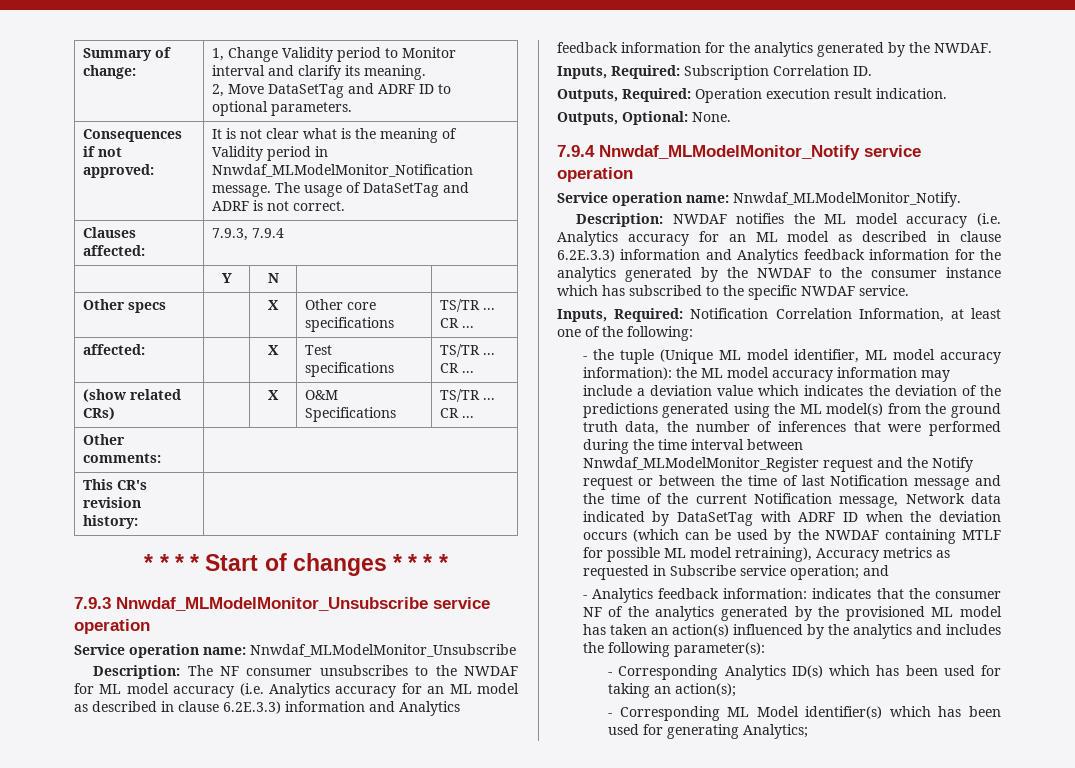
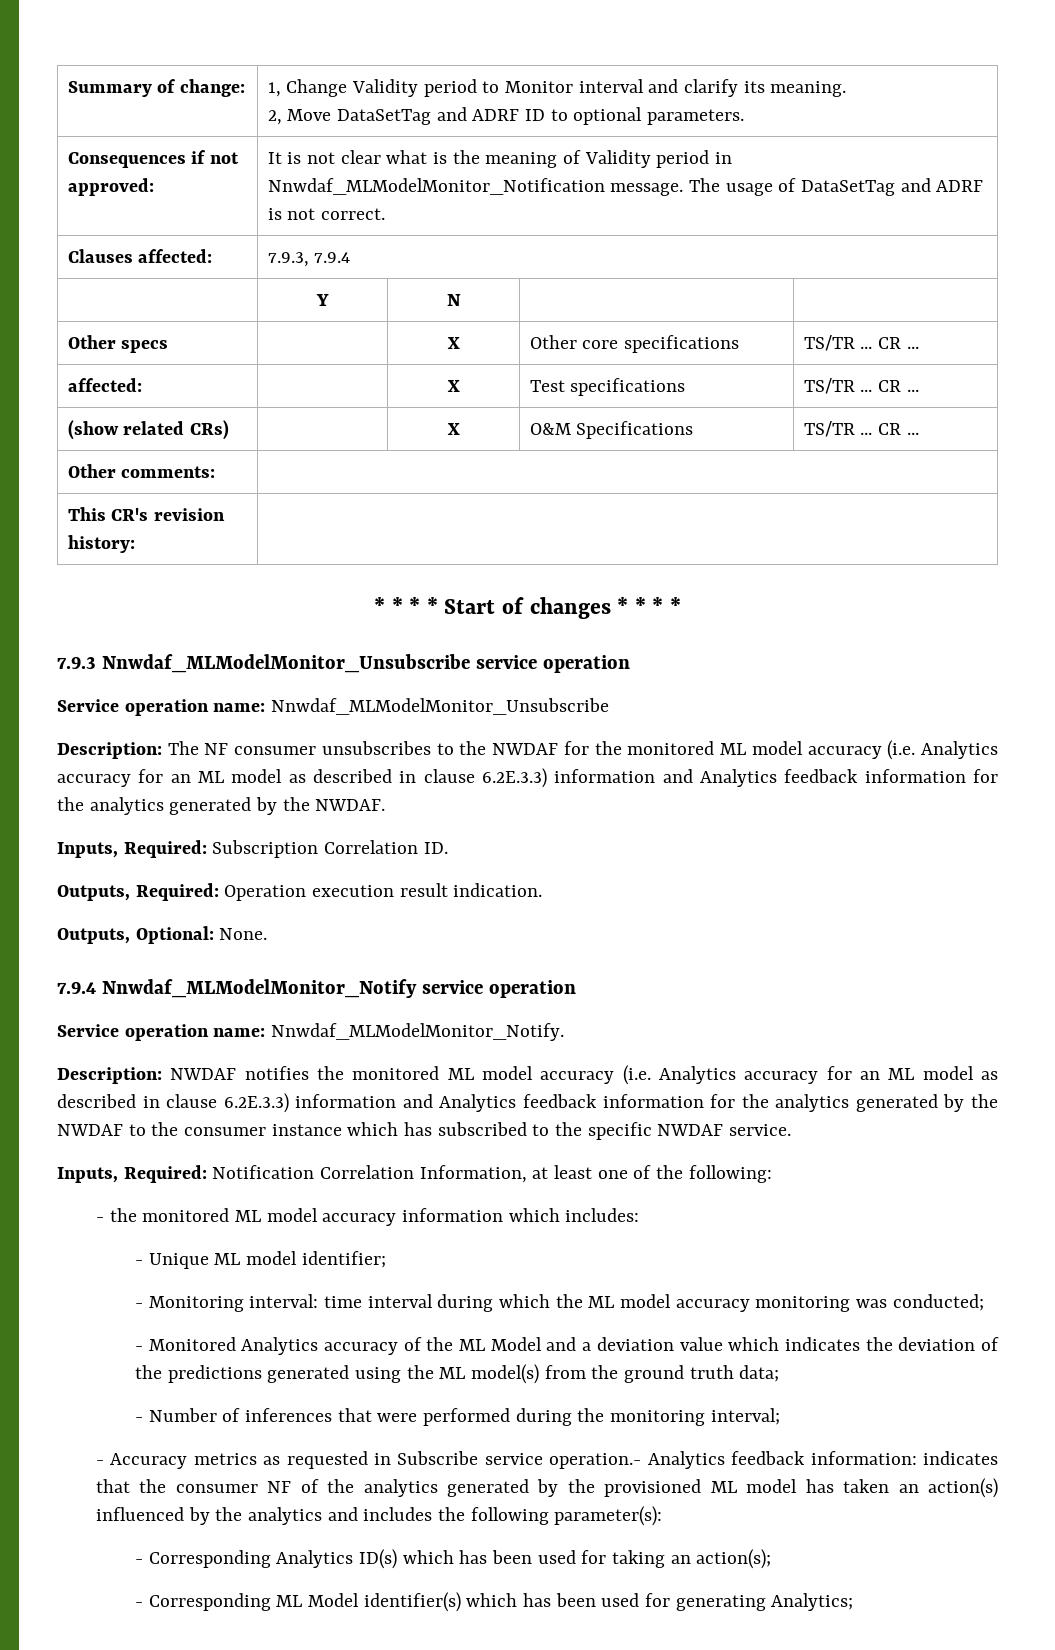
- Description: The NF consumer unsubscribes to the NWDAF for ML model accuracy (i.e. Analytics accuracy for an ML model as described in clause 6.2E.3.3) information and Analytics feedback information for the analytics generated by the NWDAF.
+ Description: The NF consumer unsubscribes to the NWDAF for the monitored ML model accuracy (i.e. Analytics accuracy for an ML model as described in clause 6.2E.3.3) information and Analytics feedback information for the analytics generated by the NWDAF.
- Description: NWDAF notifies the ML model accuracy (i.e. Analytics accuracy for an ML model as described in clause 6.2E.3.3) information and Analytics feedback information for the analytics generated by the NWDAF to the consumer instance which has subscribed to the specific NWDAF service.
+ Description: NWDAF notifies the monitored ML model accuracy (i.e. Analytics accuracy for an ML model as described in clause 6.2E.3.3) information and Analytics feedback information for the analytics generated by the NWDAF to the consumer instance which has subscribed to the specific NWDAF service.
- - the tuple (Unique ML model identifier, ML model accuracy information): the ML model accuracy information may include a deviation value which indicates the deviation of the predictions generated using the ML model(s) from the ground truth data, the number of inferences that were performed during the time interval between Nnwdaf_MLModelMonitor_Register request and the Notify request or between the time of last Notification message and the time of the current Notification message, Network data indicated by DataSetTag with ADRF ID when the deviation occurs (which can be used by the NWDAF containing MTLF for possible ML model retraining), Accuracy metrics as requested in Subscribe service operation; and
- - Analytics feedback information:
+ - the monitored ML model accuracy information which includes:
+ - Unique ML model identifier;
+ - Monitoring interval: time interval during which the ML model accuracy monitoring was conducted;
+ - Monitored Analytics accuracy of the ML Model and a deviation value which indicates the deviation of the predictions generated using the ML model(s) from the ground truth data;
+ - Number of inferences that were performed during the monitoring interval;
+ - Accuracy metrics as requested in Subscribe service operation.- Analytics feedback information:

